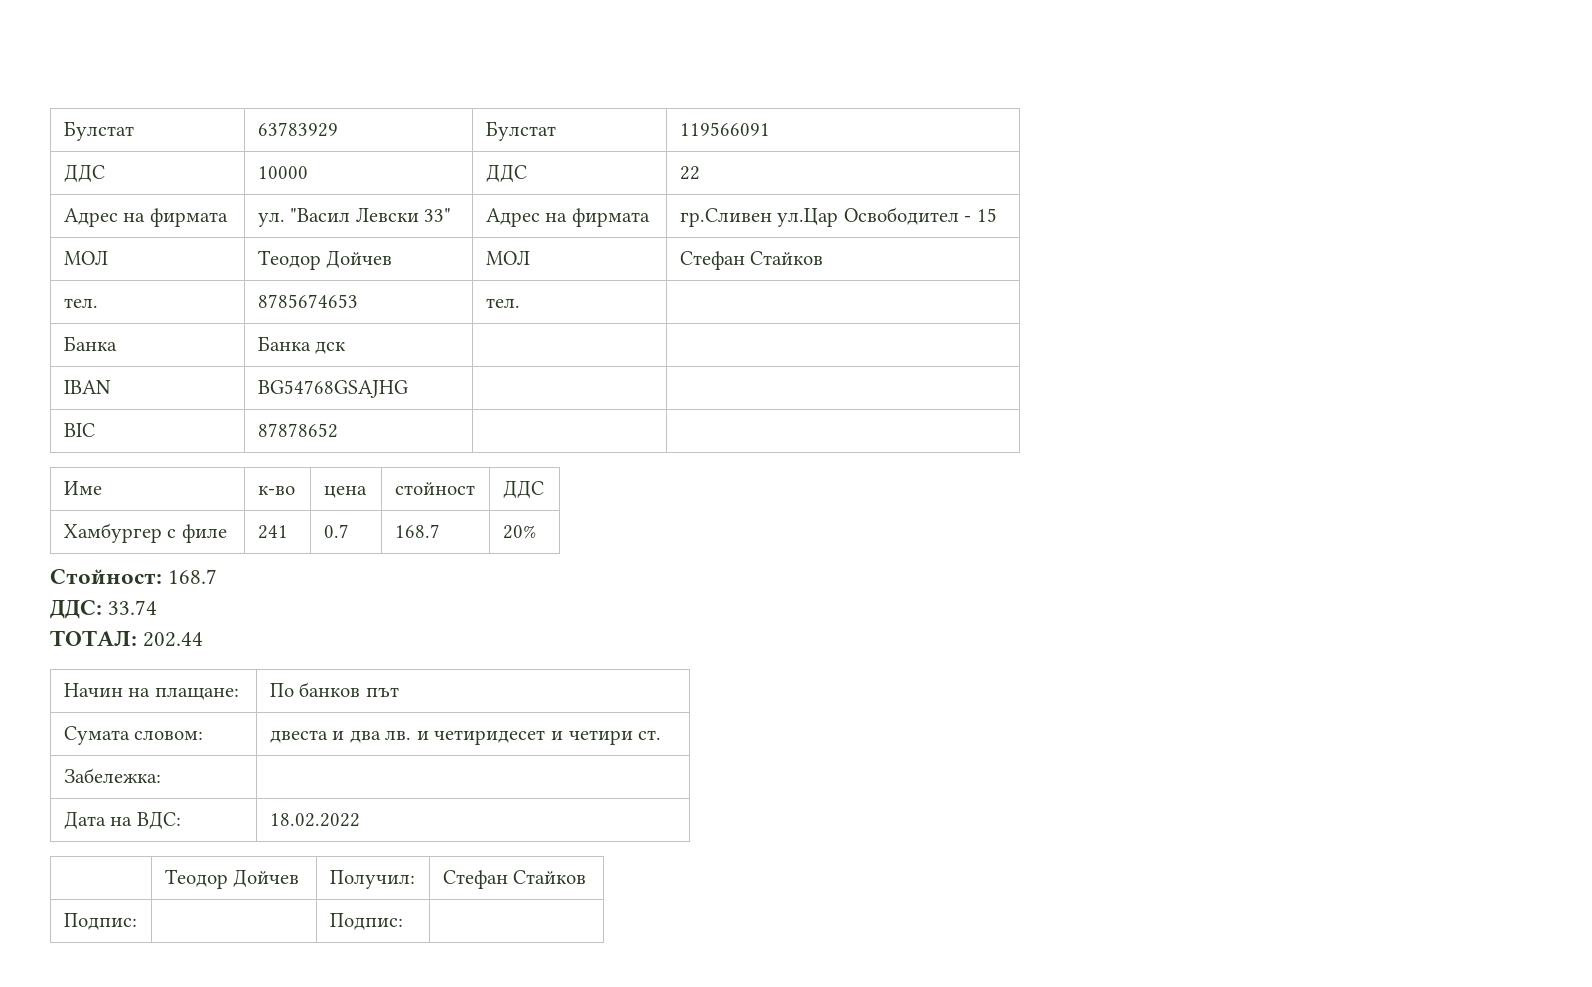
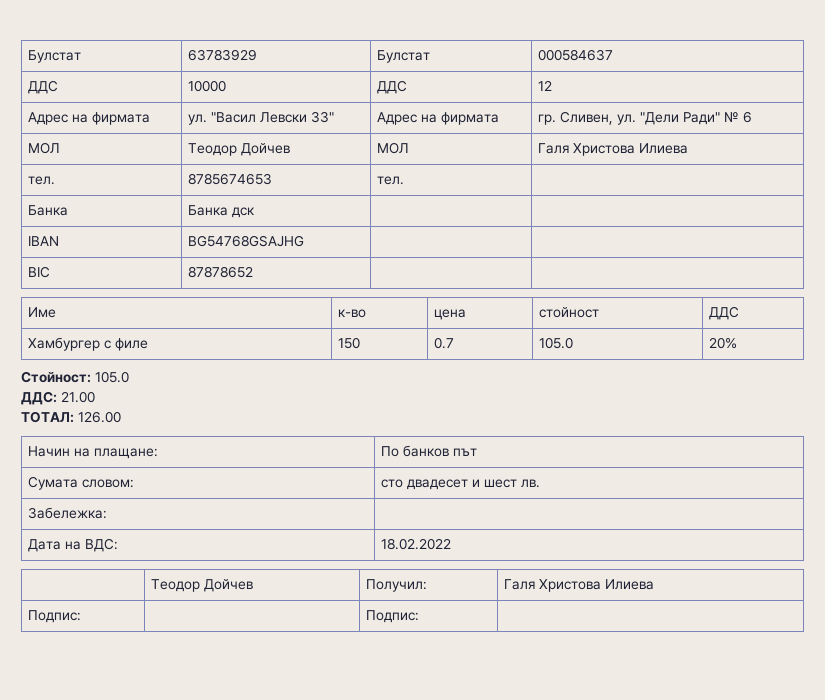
- Булстат | 63783929 | Булстат | 119566091
+ Булстат | 63783929 | Булстат | 000584637
- ДДС | 10000 | ДДС | 22
+ ДДС | 10000 | ДДС | 12
- Адрес на фирмата | ул. "Васил Левски 33" | Адрес на фирмата | гр.Сливен ул.Цар Освободител - 15
+ Адрес на фирмата | ул. "Васил Левски 33" | Адрес на фирмата | гр. Сливен, ул. "Дели Ради" № 6
- МОЛ | Теодор Дойчев | МОЛ | Стефан Стайков
+ МОЛ | Теодор Дойчев | МОЛ | Галя Христова Илиева
- Хамбургер с филе | 241 | 0.7 | 168.7 | 20%
+ Хамбургер с филе | 150 | 0.7 | 105.0 | 20%
- Стойност: 168.7
+ Стойност: 105.0
- ДДС: 33.74
+ ДДС: 21.00
- ТОТАЛ: 202.44
+ ТОТАЛ: 126.00
- Сумата словом: | двеста и два лв. и четиридесет и четири ст.
+ Сумата словом: | сто двадесет и шест лв.
- | Теодор Дойчев | Получил: | Стефан Стайков
+ | Теодор Дойчев | Получил: | Галя Христова Илиева

